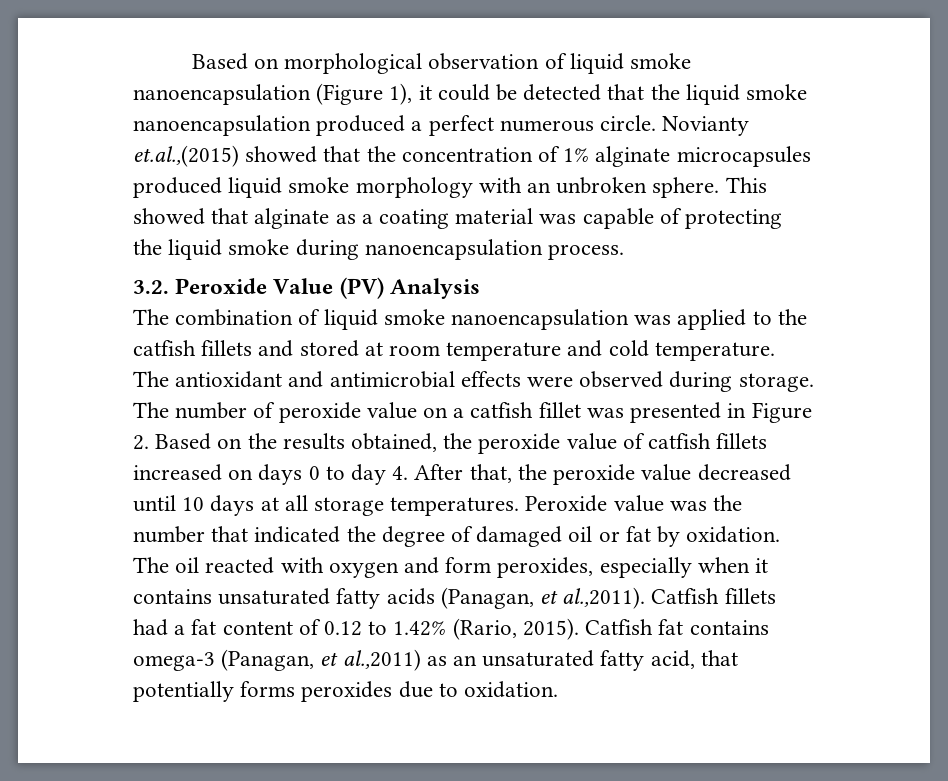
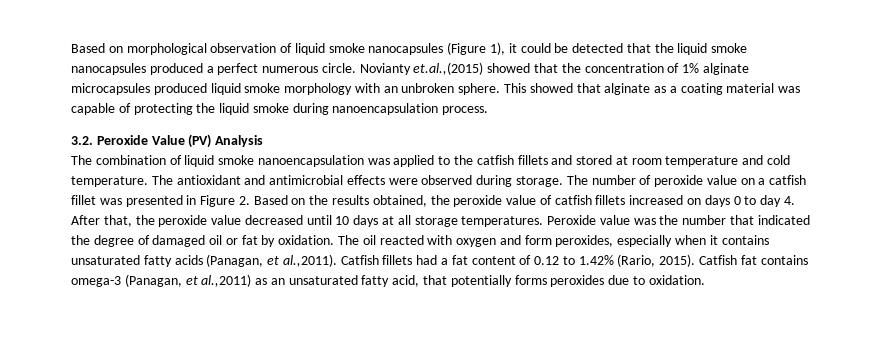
- Based on morphological observation of liquid smoke nanoencapsulation (Figure 1), it could be detected that the liquid smoke nanoencapsulation produced a perfect numerous circle.
+ Based on morphological observation of liquid smoke nanocapsules (Figure 1), it could be detected that the liquid smoke nanocapsules produced a perfect numerous circle.

